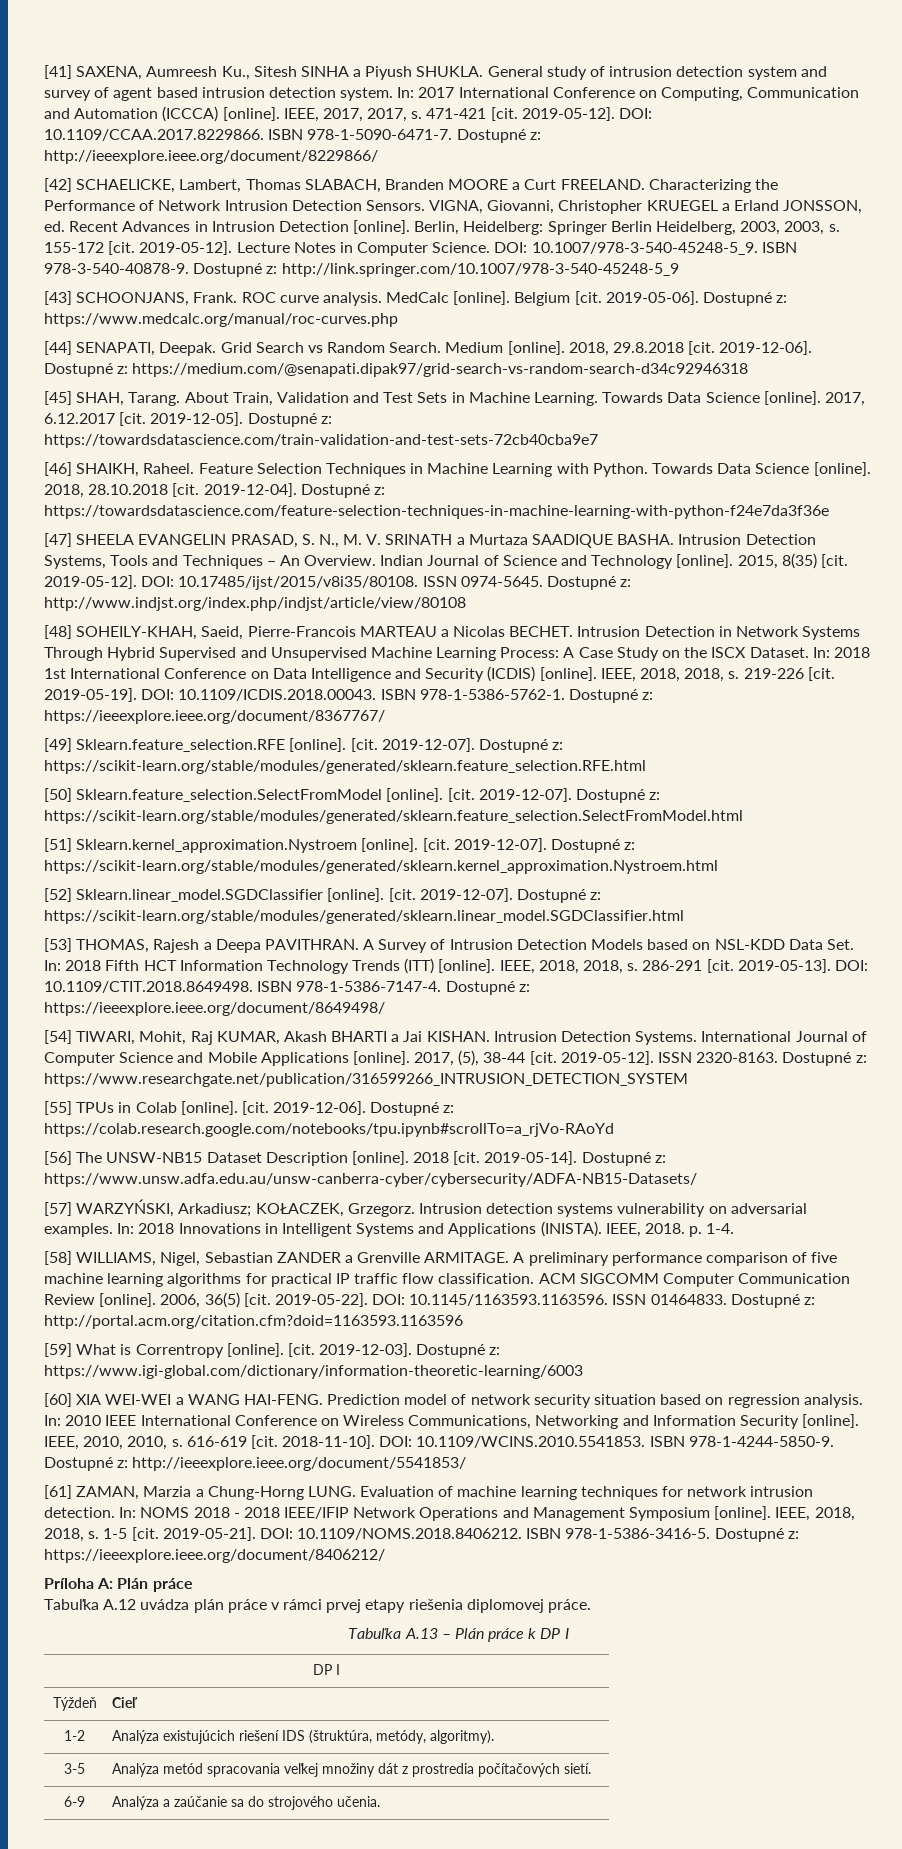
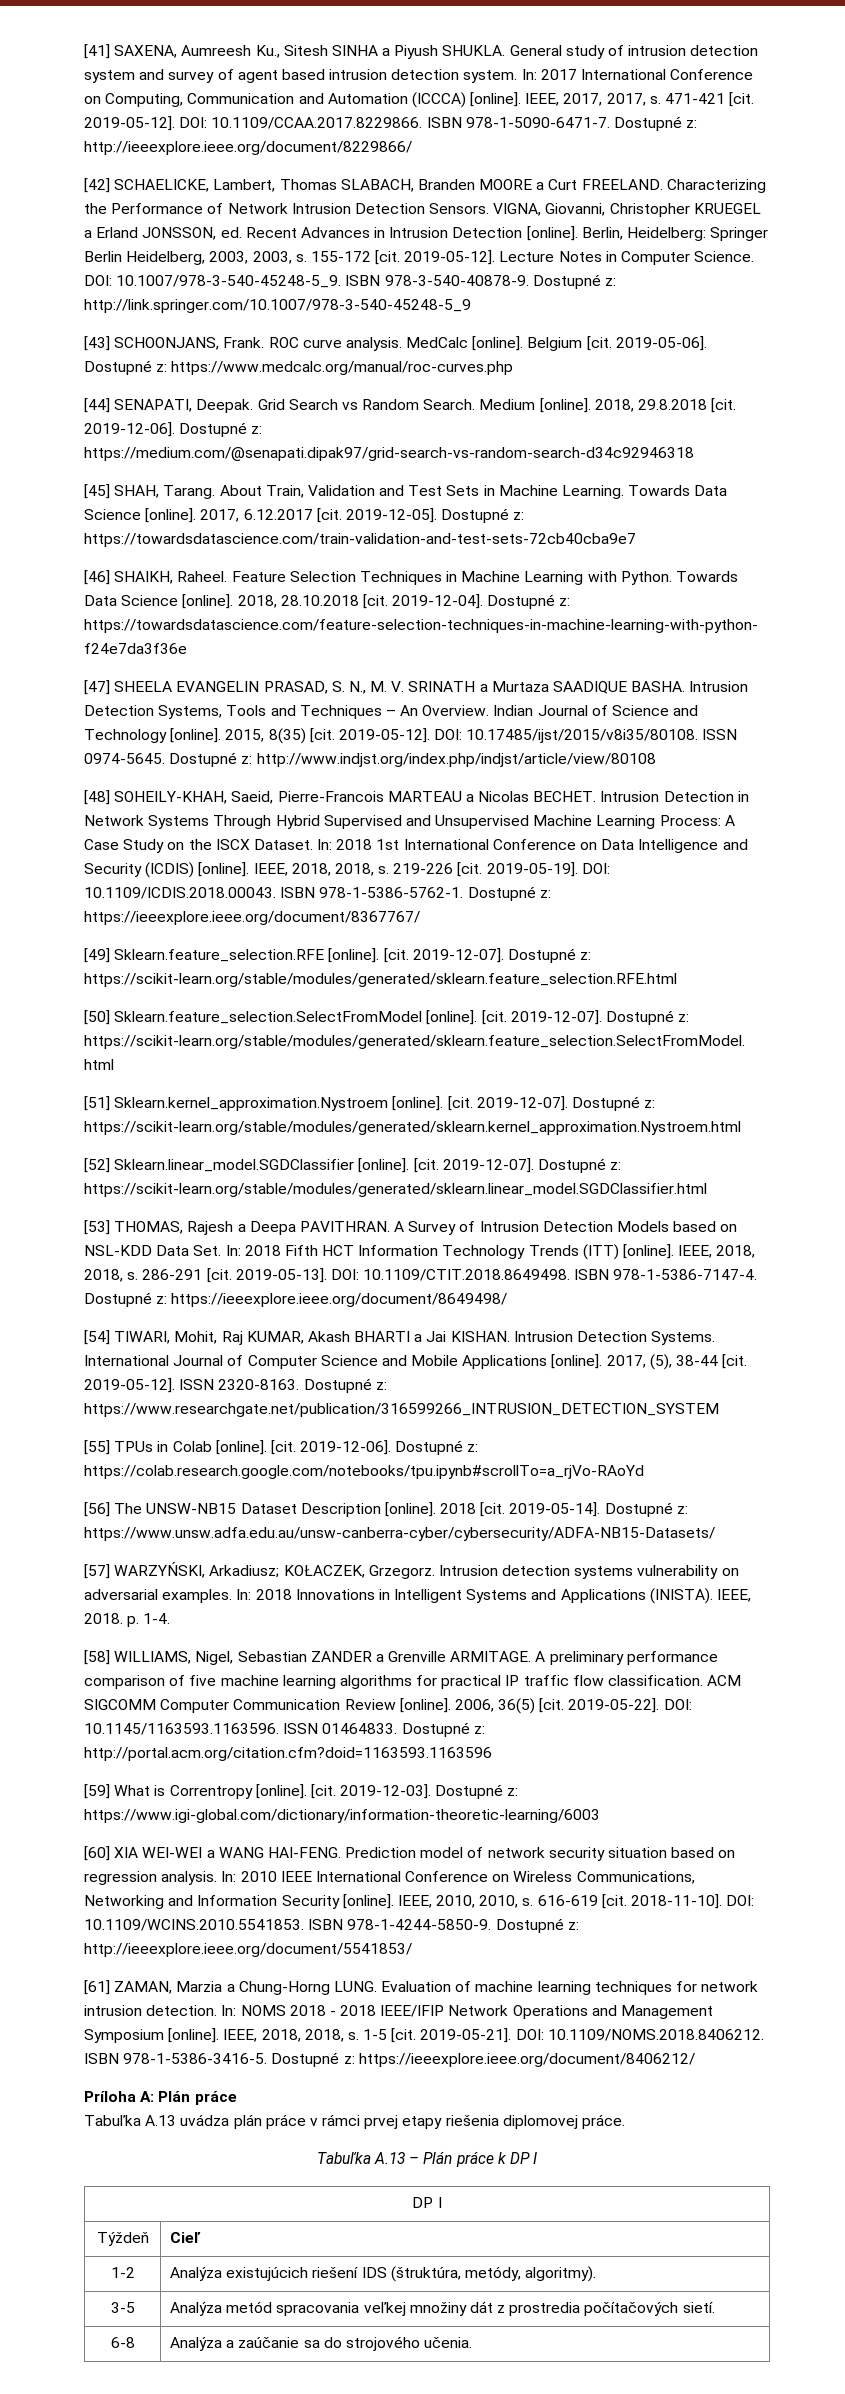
- Tabuľka A.12 uvádza plán práce v rámci prvej etapy riešenia diplomovej práce.
+ Tabuľka A.13 uvádza plán práce v rámci prvej etapy riešenia diplomovej práce.
- 6-9 | Analýza a zaúčanie sa do strojového učenia.
+ 6-8 | Analýza a zaúčanie sa do strojového učenia.

